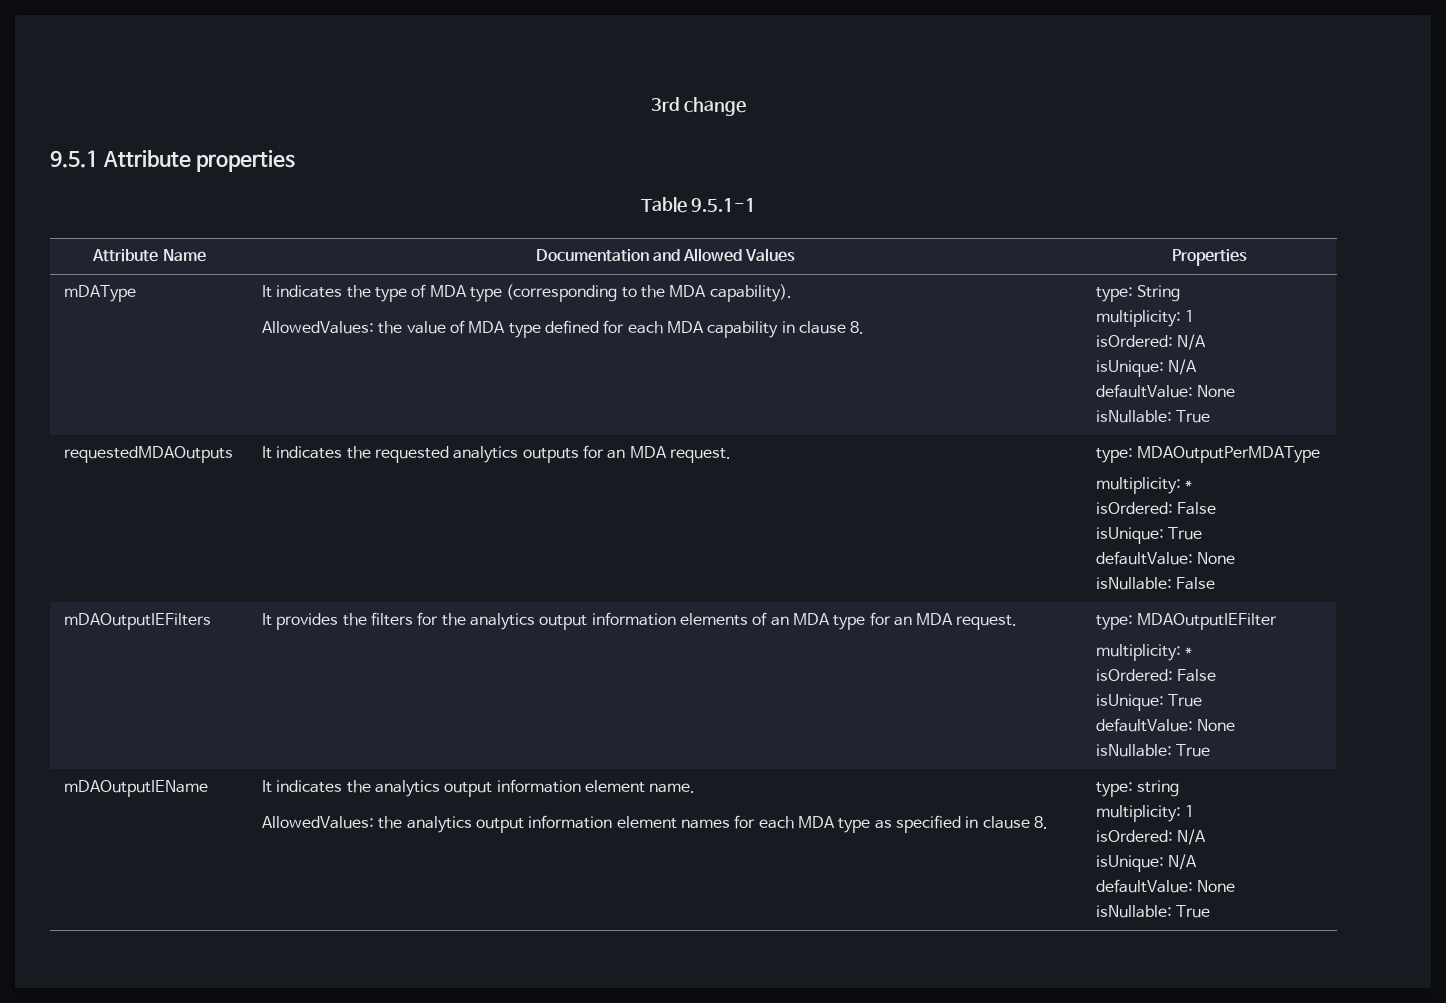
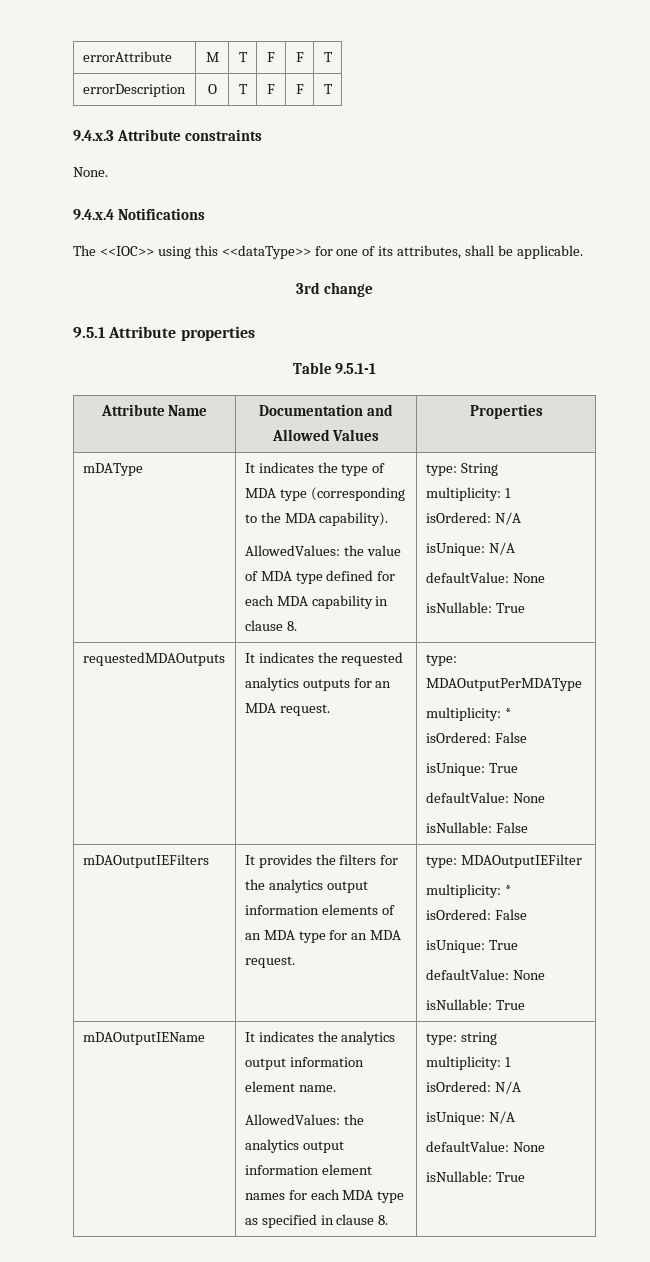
+ errorAttribute | M | T | F | F | T
+ errorDescription | O | T | F | F | T
+ 9.4.x.3 Attribute constraints
+ None.
+ 9.4.x.4 Notifications
+ The <<IOC>> using this <<dataType>> for one of its attributes, shall be applicable.

